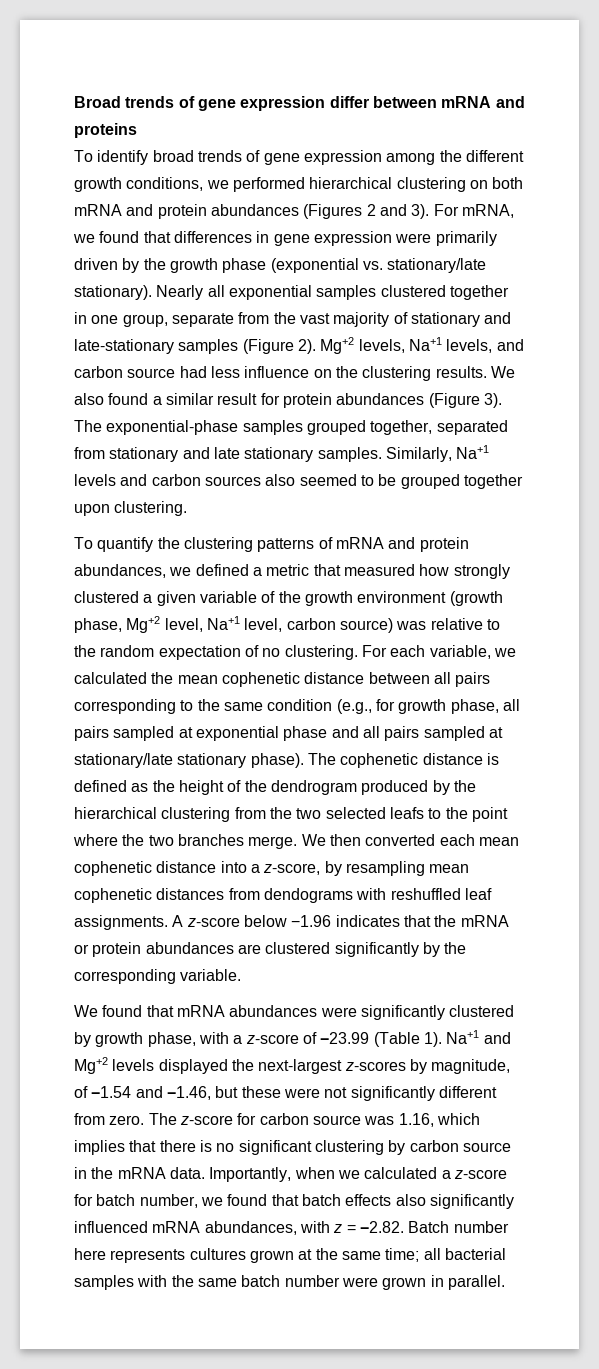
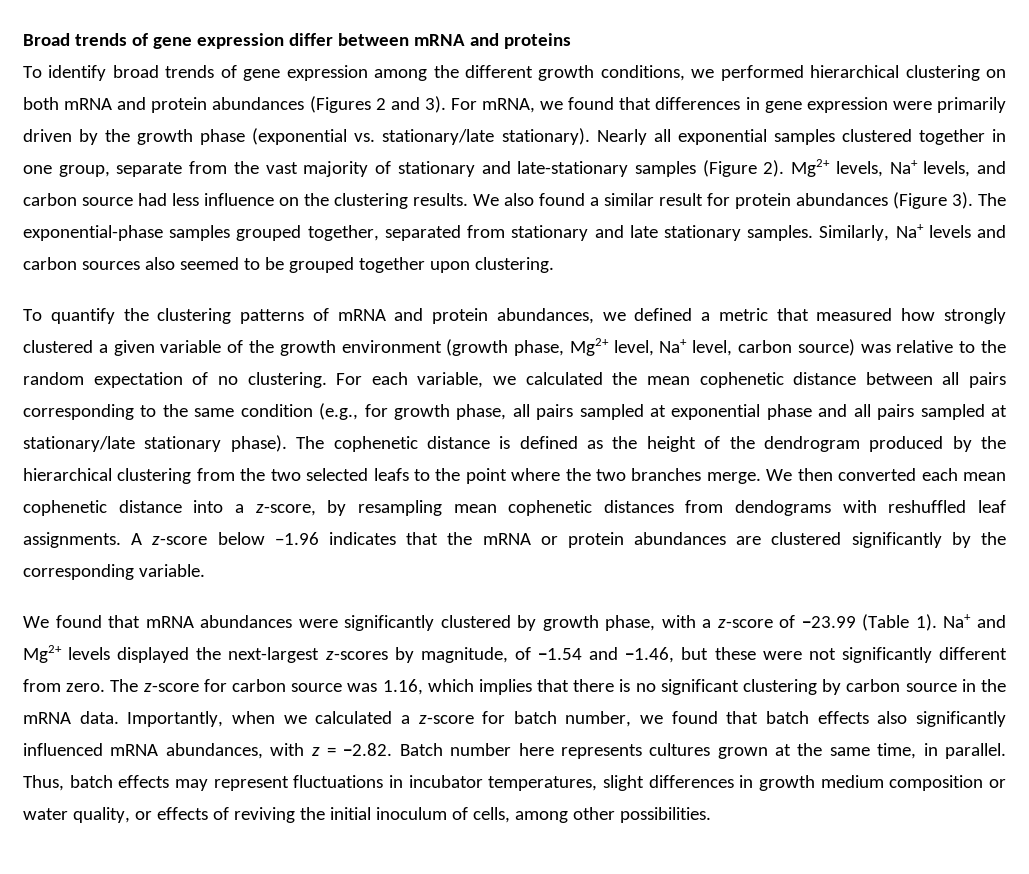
- Mg+2 levels, Na+1 levels, and carbon source had less influence on the clustering results.
+ Mg2+ levels, Na+ levels, and carbon source had less influence on the clustering results.
- Similarly, Na+1 levels and carbon sources also seemed to be grouped together upon clustering.
+ Similarly, Na+ levels and carbon sources also seemed to be grouped together upon clustering.
- To quantify the clustering patterns of mRNA and protein abundances, we defined a metric that measured how strongly clustered a given variable of the growth environment (growth phase, Mg+2 level, Na+1 level, carbon source) was relative to the random expectation of no clustering.
+ To quantify the clustering patterns of mRNA and protein abundances, we defined a metric that measured how strongly clustered a given variable of the growth environment (growth phase, Mg2+ level, Na+ level, carbon source) was relative to the random expectation of no clustering.
- Na+1 and Mg+2 levels displayed the next-largest z-scores by magnitude, of −1.54 and −1.46, but these were not significantly different from zero.
+ Na+ and Mg2+ levels displayed the next-largest z-scores by magnitude, of −1.54 and −1.46, but these were not significantly different from zero.
- Importantly, when we calculated a z-score for batch number, we found that batch effects also significantly influenced mRNA abundances, with z = −2.82. Batch number here represents cultures grown at the same time; all bacterial samples with the same batch number were grown in parallel.
+ Importantly, when we calculated a z-score for batch number, we found that batch effects also significantly influenced mRNA abundances, with z = −2.82. Batch number here represents cultures grown at the same time, in parallel. Thus, batch effects may represent fluctuations in incubator temperatures, slight differences in growth medium composition or water quality, or effects of reviving the initial inoculum of cells, among other possibilities.

